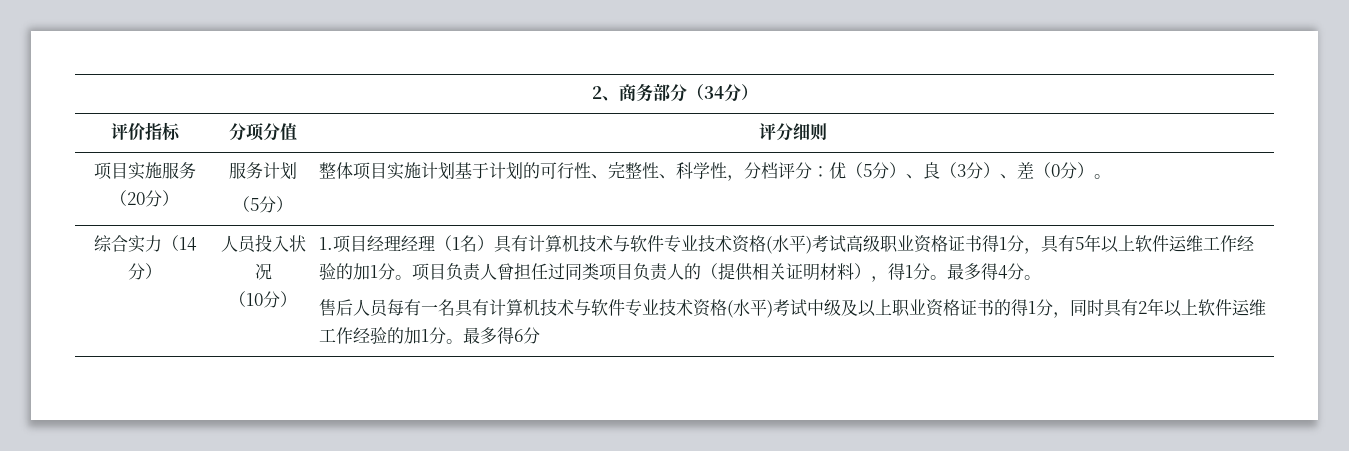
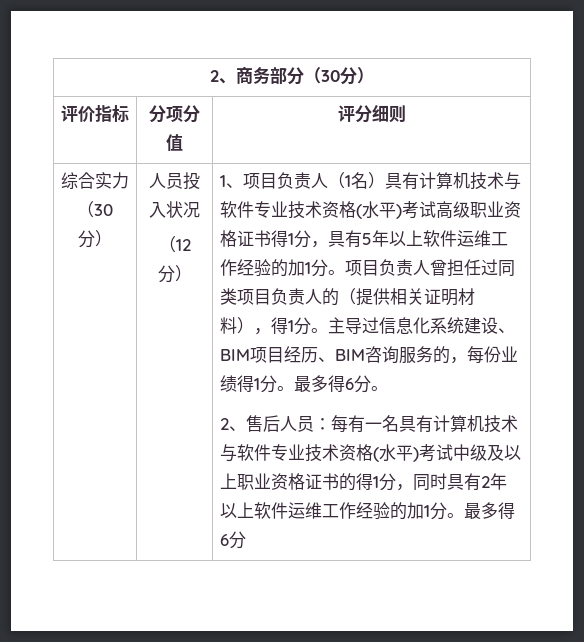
- 2、商务部分（34分）
+ 2、商务部分（30分）
- 项目实施服务（20分） | 服务计划
- （5分） | 整体项目实施计划基于计划的可行性、完整性、科学性，分档评分：优（5分）、良（3分）、差（0分）。
- 综合实力（14分）
+ 综合实力（30分）
- （10分） | 1.项目经理经理（1名）具有计算机技术与软件专业技术资格(水平)考试高级职业资格证书得1分，具有5年以上软件运维工作经验的加1分。
+ （12分） | 1、项目负责人（1名）具有计算机技术与软件专业技术资格(水平)考试高级职业资格证书得1分，具有5年以上软件运维工作经验的加1分。
- 最多得4分。
+ 主导过信息化系统建设、BIM项目经历、BIM咨询服务的，每份业绩得1分。最多得6分。
- 售后人员每有一名具有计算机技术与软件专业技术资格(水平)考试中级及以上职业资格证书的得1分，同时具有2年以上软件运维工作经验的加1分。
+ 2、售后人员：每有一名具有计算机技术与软件专业技术资格(水平)考试中级及以上职业资格证书的得1分，同时具有2年以上软件运维工作经验的加1分。

